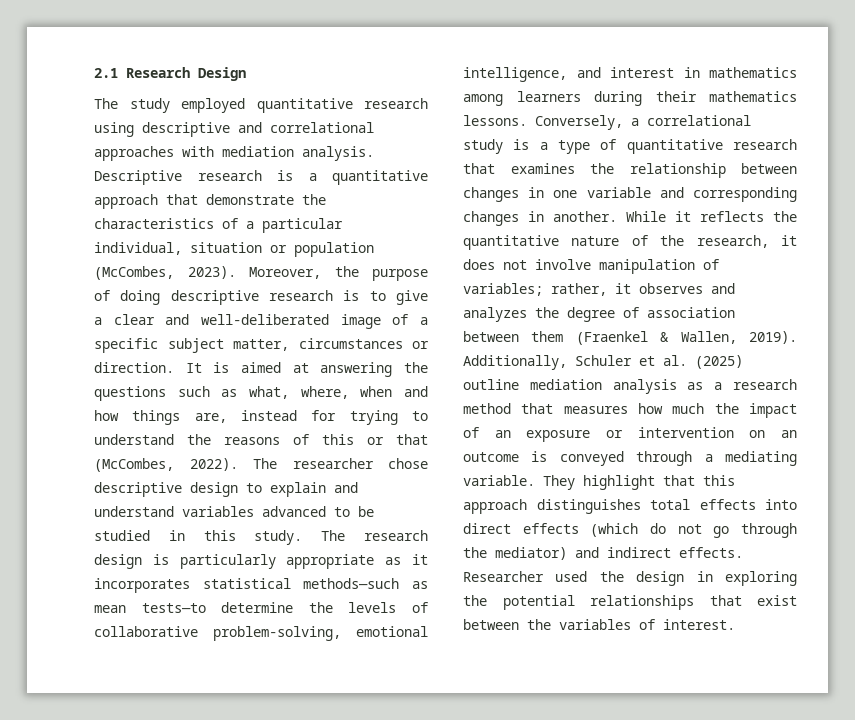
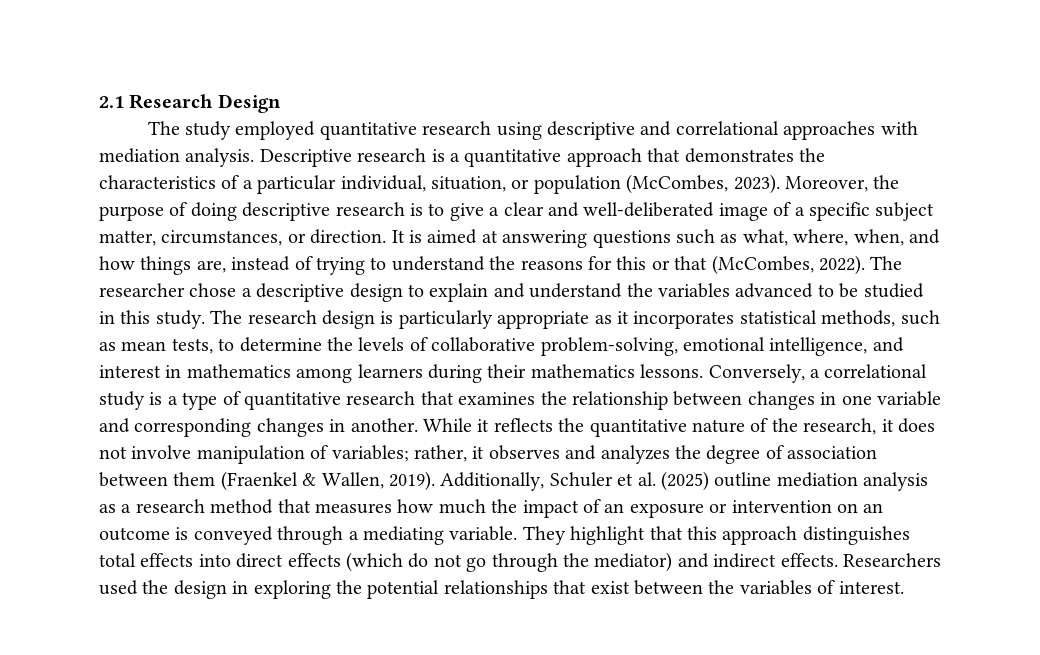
- Descriptive research is a quantitative approach that demonstrate the characteristics of a particular individual, situation or population (McCombes, 2023).
+ Descriptive research is a quantitative approach that demonstrates the characteristics of a particular individual, situation, or population (McCombes, 2023).
- Moreover, the purpose of doing descriptive research is to give a clear and well-deliberated image of a specific subject matter, circumstances or direction.
+ Moreover, the purpose of doing descriptive research is to give a clear and well-deliberated image of a specific subject matter, circumstances, or direction.
- It is aimed at answering the questions such as what, where, when and how things are, instead for trying to understand the reasons of this or that (McCombes, 2022).
+ It is aimed at answering questions such as what, where, when, and how things are, instead of trying to understand the reasons for this or that (McCombes, 2022).
- The researcher chose descriptive design to explain and understand variables advanced to be studied in this study.
+ The researcher chose a descriptive design to explain and understand the variables advanced to be studied in this study.
- The research design is particularly appropriate as it incorporates statistical methods—such as mean tests—to determine the levels of collaborative problem-solving, emotional intelligence, and interest in mathematics among learners during their mathematics lessons.
+ The research design is particularly appropriate as it incorporates statistical methods, such as mean tests, to determine the levels of collaborative problem-solving, emotional intelligence, and interest in mathematics among learners during their mathematics lessons.
- Researcher used the design in exploring the potential relationships that exist between the variables of interest.
+ Researchers used the design in exploring the potential relationships that exist between the variables of interest.

